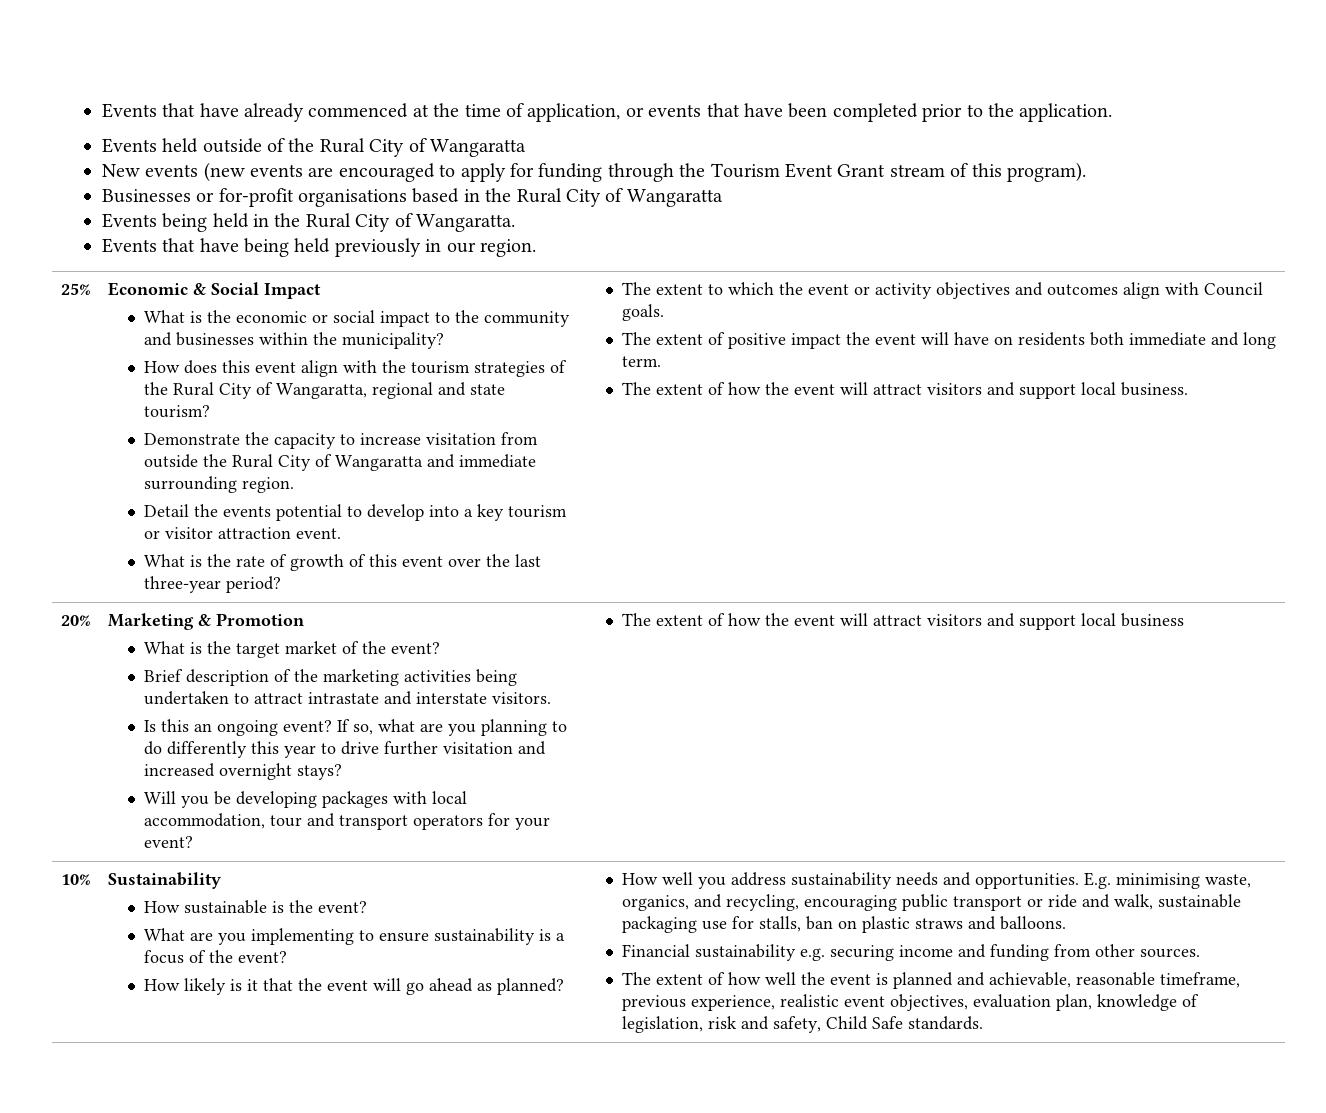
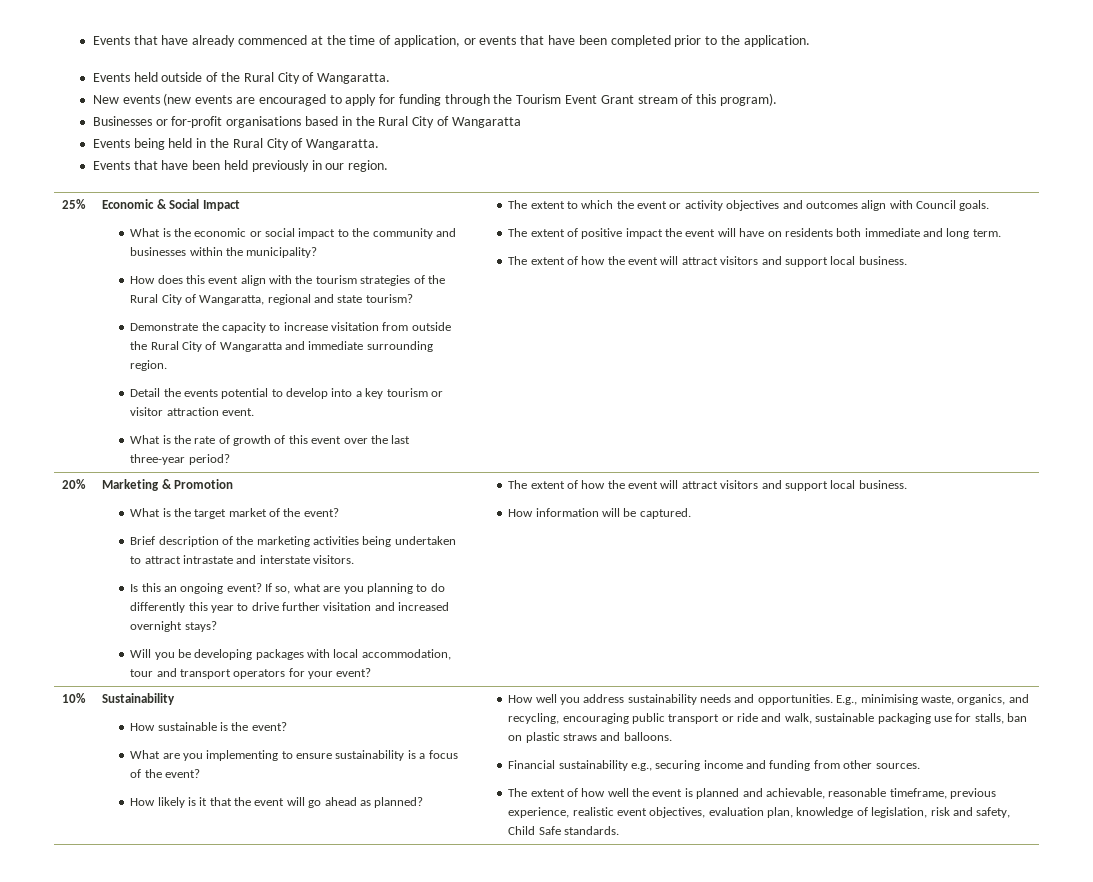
- Events held outside of the Rural City of Wangaratta
+ Events held outside of the Rural City of Wangaratta.
- Events that have being held previously in our region.
+ Events that have been held previously in our region.
- Will you be developing packages with local accommodation, tour and transport operators for your event? | The extent of how the event will attract visitors and support local business
+ Will you be developing packages with local accommodation, tour and transport operators for your event? | The extent of how the event will attract visitors and support local business.
+ How information will be captured.
- E.g. minimising waste, organics, and recycling, encouraging public transport or ride and walk, sustainable packaging use for stalls, ban on plastic straws and balloons.
+ E.g., minimising waste, organics, and recycling, encouraging public transport or ride and walk, sustainable packaging use for stalls, ban on plastic straws and balloons.
- Financial sustainability e.g. securing income and funding from other sources.
+ Financial sustainability e.g., securing income and funding from other sources.

